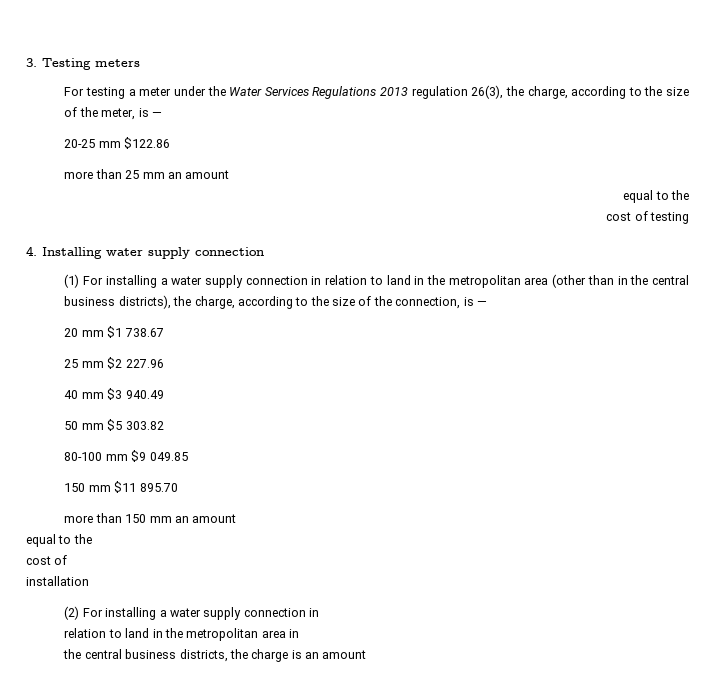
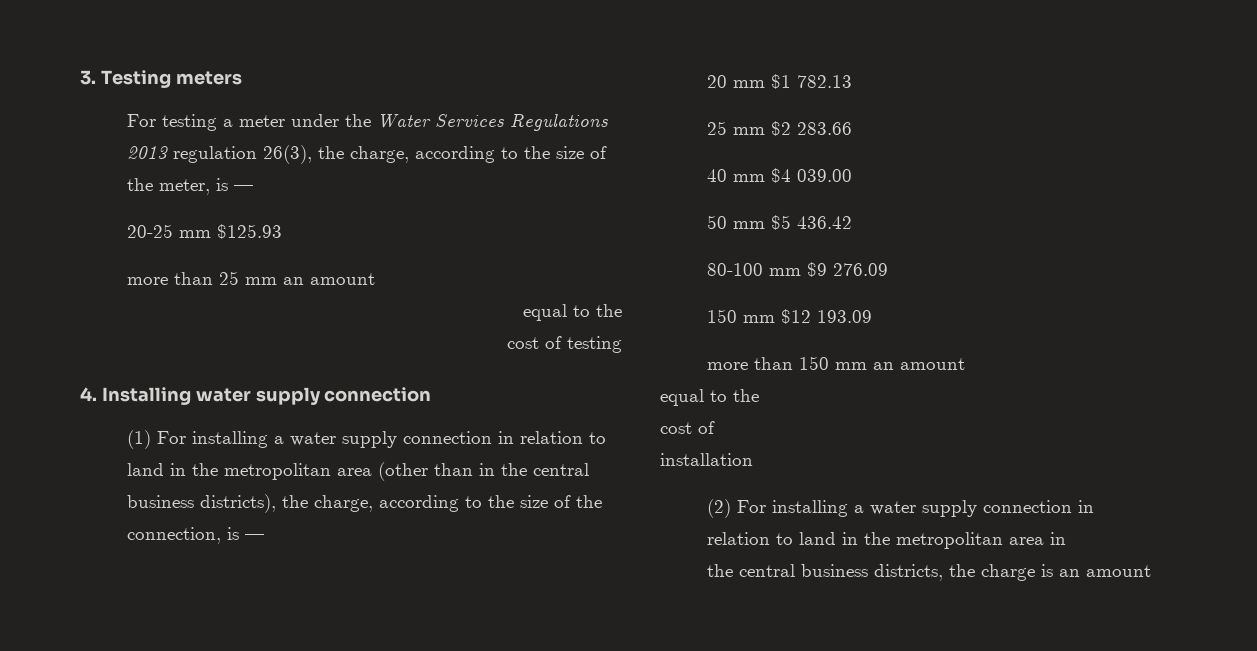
- 20-25 mm $122.86
+ 20-25 mm $125.93
- 20 mm $1 738.67
+ 20 mm $1 782.13
- 25 mm $2 227.96
+ 25 mm $2 283.66
- 40 mm $3 940.49
+ 40 mm $4 039.00
- 50 mm $5 303.82
+ 50 mm $5 436.42
- 80-100 mm $9 049.85
- 150 mm $11 895.70
+ 80-100 mm $9 276.09
+ 150 mm $12 193.09

